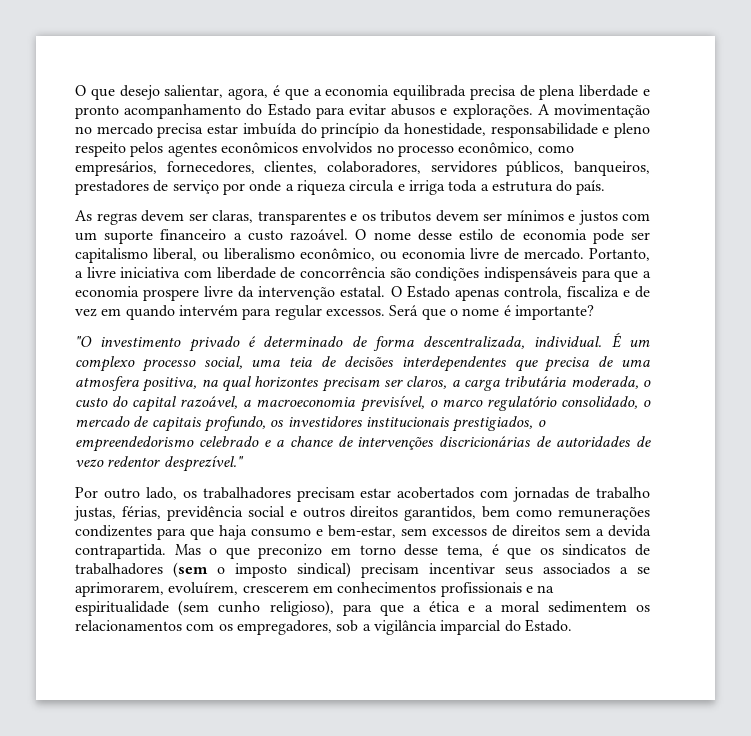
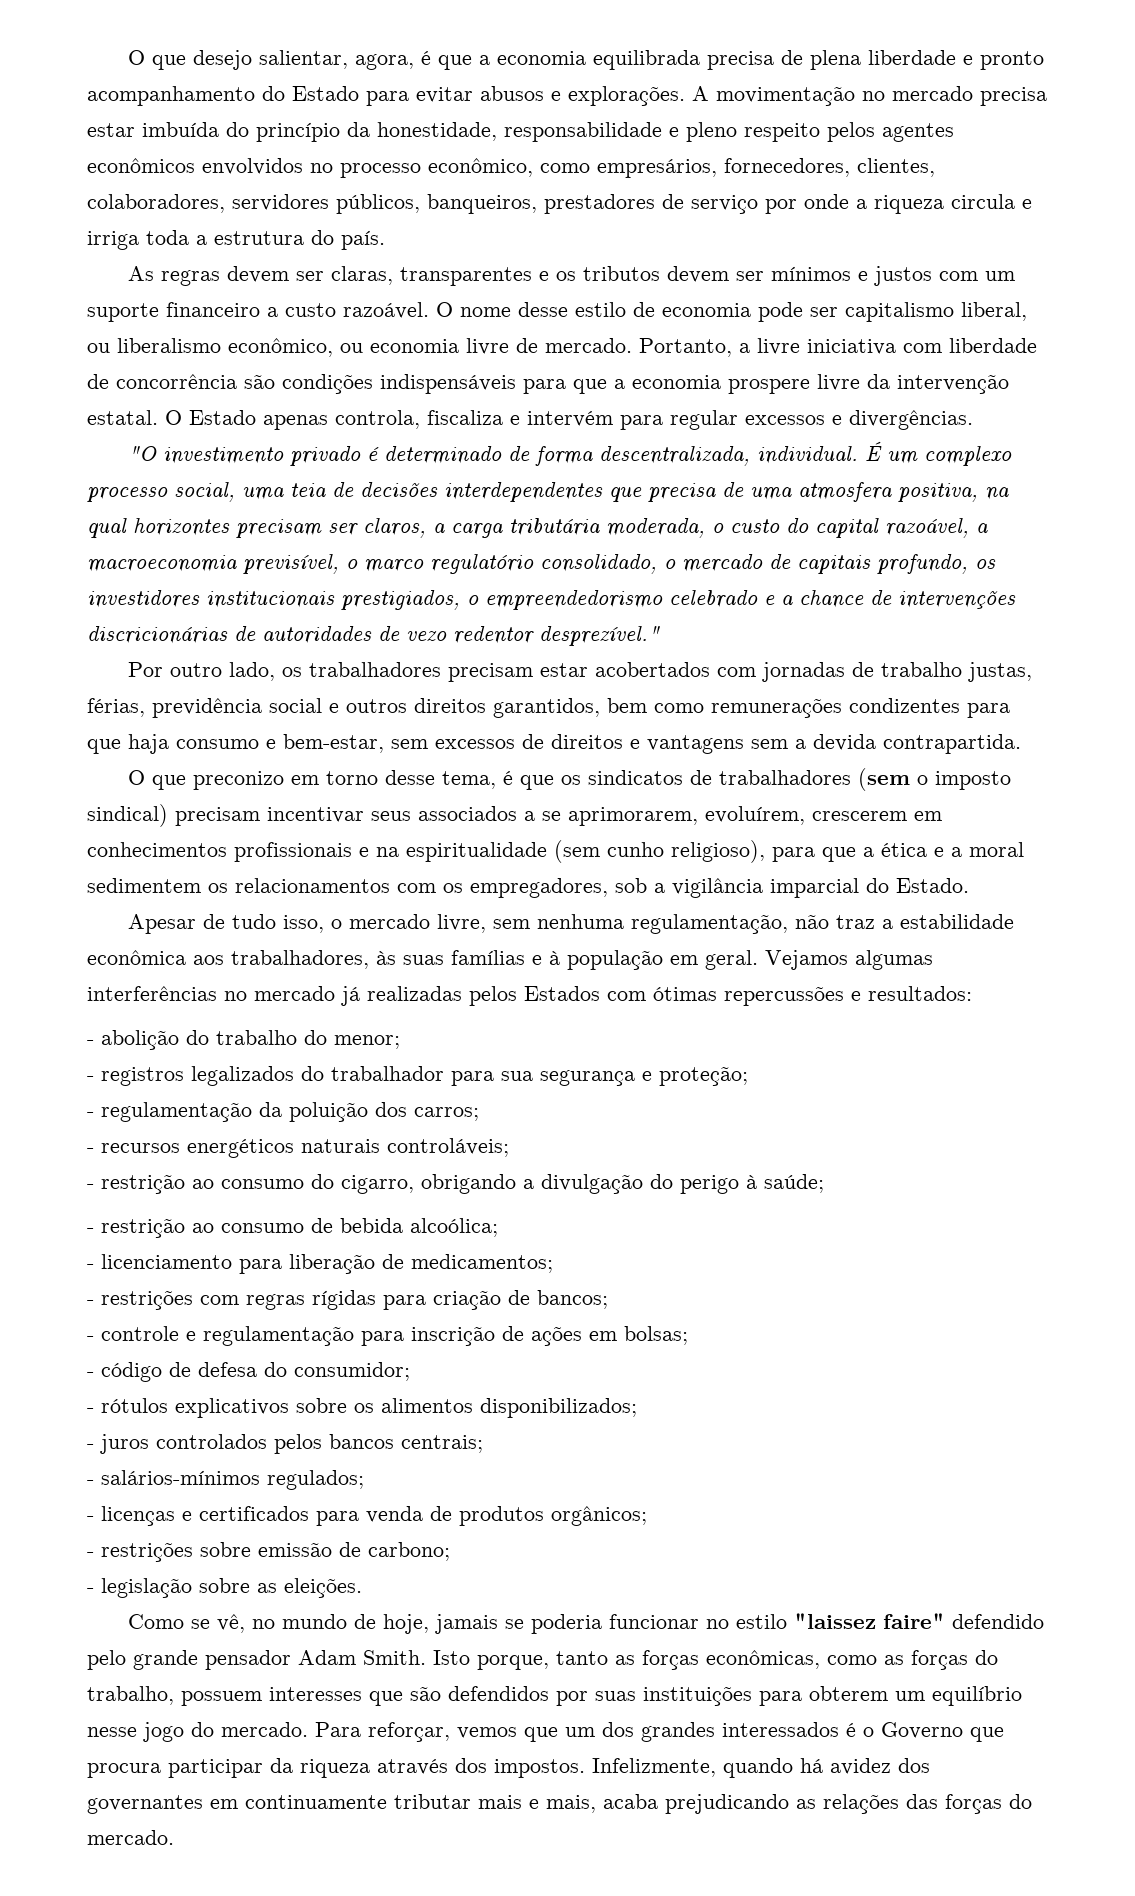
- O Estado apenas controla, fiscaliza e de vez em quando intervém para regular excessos. Será que o nome é importante?
+ O Estado apenas controla, fiscaliza e intervém para regular excessos e divergências.
- Por outro lado, os trabalhadores precisam estar acobertados com jornadas de trabalho justas, férias, previdência social e outros direitos garantidos, bem como remunerações condizentes para que haja consumo e bem-estar, sem excessos de direitos sem a devida contrapartida. Mas o que preconizo em torno desse tema, é que os sindicatos de trabalhadores (sem o imposto sindical) precisam incentivar seus associados a se aprimorarem, evoluírem, crescerem em conhecimentos profissionais e na espiritualidade (sem cunho religioso), para que a ética e a moral sedimentem os relacionamentos com os empregadores, sob a vigilância imparcial do Estado.
+ Por outro lado, os trabalhadores precisam estar acobertados com jornadas de trabalho justas, férias, previdência social e outros direitos garantidos, bem como remunerações condizentes para que haja consumo e bem-estar, sem excessos de direitos e vantagens sem a devida contrapartida.
+ O que preconizo em torno desse tema, é que os sindicatos de trabalhadores (sem o imposto sindical) precisam incentivar seus associados a se aprimorarem, evoluírem, crescerem em conhecimentos profissionais e na espiritualidade (sem cunho religioso), para que a ética e a moral sedimentem os relacionamentos com os empregadores, sob a vigilância imparcial do Estado.
+ Apesar de tudo isso, o mercado livre, sem nenhuma regulamentação, não traz a estabilidade econômica aos trabalhadores, às suas famílias e à população em geral. Vejamos algumas interferências no mercado já realizadas pelos Estados com ótimas repercussões e resultados:
+ - abolição do trabalho do menor;
+ - registros legalizados do trabalhador para sua segurança e proteção;
+ - regulamentação da poluição dos carros;
+ - recursos energéticos naturais controláveis;
+ - restrição ao consumo do cigarro, obrigando a divulgação do perigo à saúde;
+ - restrição ao consumo de bebida alcoólica;
+ - licenciamento para liberação de medicamentos;
+ - restrições com regras rígidas para criação de bancos;
+ - controle e regulamentação para inscrição de ações em bolsas;
+ - código de defesa do consumidor;
+ - rótulos explicativos sobre os alimentos disponibilizados;
+ - juros controlados pelos bancos centrais;
+ - salários-mínimos regulados;
+ - licenças e certificados para venda de produtos orgânicos;
+ - restrições sobre emissão de carbono;
+ - legislação sobre as eleições.
+ Como se vê, no mundo de hoje, jamais se poderia funcionar no estilo "laissez faire" defendido pelo grande pensador Adam Smith. Isto porque, tanto as forças econômicas, como as forças do trabalho, possuem interesses que são defendidos por suas instituições para obterem um equilíbrio nesse jogo do mercado. Para reforçar, vemos que um dos grandes interessados é o Governo que procura participar da riqueza através dos impostos. Infelizmente, quando há avidez dos governantes em continuamente tributar mais e mais, acaba prejudicando as relações das forças do mercado.

